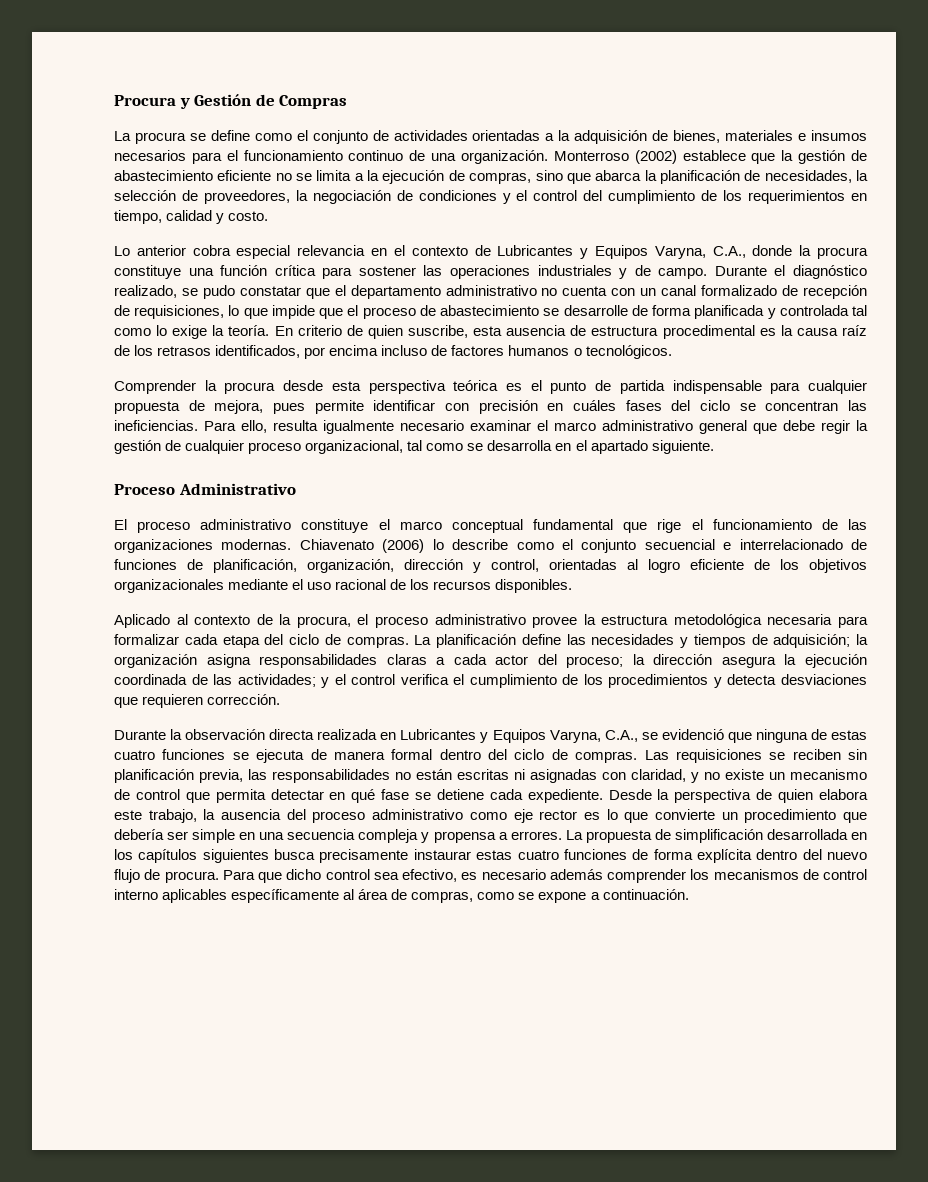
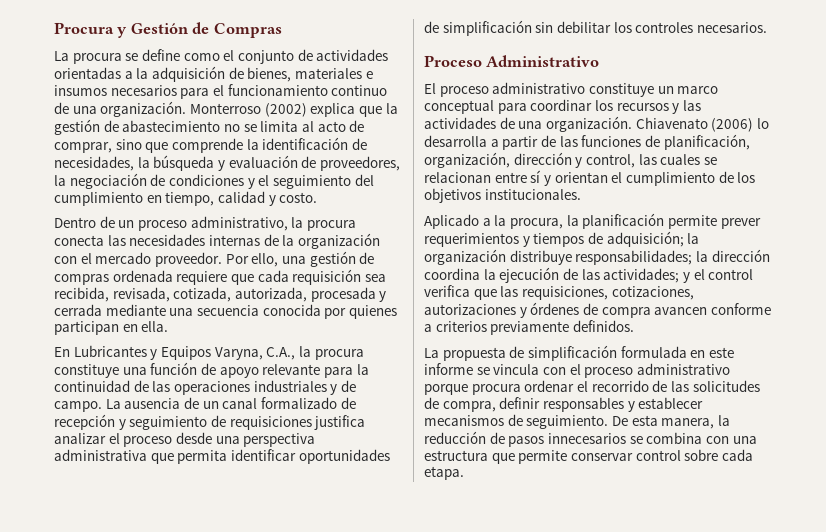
- Monterroso (2002) establece que la gestión de abastecimiento eficiente no se limita a la ejecución de compras, sino que abarca la planificación de necesidades, la selección de proveedores, la negociación de condiciones y el control del cumplimiento de los requerimientos en tiempo, calidad y costo.
+ Monterroso (2002) explica que la gestión de abastecimiento no se limita al acto de comprar, sino que comprende la identificación de necesidades, la búsqueda y evaluación de proveedores, la negociación de condiciones y el seguimiento del cumplimiento en tiempo, calidad y costo.
- Lo anterior cobra especial relevancia en el contexto de Lubricantes y Equipos Varyna, C.A., donde la procura constituye una función crítica para sostener las operaciones industriales y de campo.
+ Dentro de un proceso administrativo, la procura conecta las necesidades internas de la organización con el mercado proveedor. Por ello, una gestión de compras ordenada requiere que cada requisición sea recibida, revisada, cotizada, autorizada, procesada y cerrada mediante una secuencia conocida por quienes participan en ella.
+ En Lubricantes y Equipos Varyna, C.A., la procura constituye una función de apoyo relevante para la continuidad de las operaciones industriales y de campo.
- Durante el diagnóstico realizado, se pudo constatar que el departamento administrativo no cuenta con un canal formalizado de recepción de requisiciones, lo que impide que el proceso de abastecimiento se desarrolle de forma planificada y controlada tal como lo exige la teoría. En criterio de quien suscribe, esta ausencia de estructura procedimental es la causa raíz de los retrasos identificados, por encima incluso de factores humanos o tecnológicos.
- Comprender la procura desde esta perspectiva teórica es el punto de partida indispensable para cualquier propuesta de mejora, pues permite identificar con precisión en cuáles fases del ciclo se concentran las ineficiencias. Para ello, resulta igualmente necesario examinar el marco administrativo general que debe regir la gestión de cualquier proceso organizacional, tal como se desarrolla en el apartado siguiente.
+ La ausencia de un canal formalizado de recepción y seguimiento de requisiciones justifica analizar el proceso desde una perspectiva administrativa que permita identificar oportunidades de simplificación sin debilitar los controles necesarios.
- El proceso administrativo constituye el marco conceptual fundamental que rige el funcionamiento de las organizaciones modernas. Chiavenato (2006) lo describe como el conjunto secuencial e interrelacionado de funciones de planificación, organización, dirección y control, orientadas al logro eficiente de los objetivos organizacionales mediante el uso racional de los recursos disponibles.
- Aplicado al contexto de la procura, el proceso administrativo provee la estructura metodológica necesaria para formalizar cada etapa del ciclo de compras. La planificación define las necesidades y tiempos de adquisición; la organización asigna responsabilidades claras a cada actor del proceso; la dirección asegura la ejecución coordinada de las actividades; y el control verifica el cumplimiento de los procedimientos y detecta desviaciones que requieren corrección.
- Durante la observación directa realizada en Lubricantes y Equipos Varyna, C.A., se evidenció que ninguna de estas cuatro funciones se ejecuta de manera formal dentro del ciclo de compras. Las requisiciones se reciben sin planificación previa, las responsabilidades no están escritas ni asignadas con claridad, y no existe un mecanismo de control que permita detectar en qué fase se detiene cada expediente. Desde la perspectiva de quien elabora este trabajo, la ausencia del proceso administrativo como eje rector es lo que convierte un procedimiento que debería ser simple en una secuencia compleja y propensa a errores. La propuesta de simplificación desarrollada en los capítulos siguientes busca precisamente instaurar estas cuatro funciones de forma explícita dentro del nuevo flujo de procura. Para que dicho control sea efectivo, es necesario además comprender los mecanismos de control interno aplicables específicamente al área de compras, como se expone a continuación.
+ El proceso administrativo constituye un marco conceptual para coordinar los recursos y las actividades de una organización. Chiavenato (2006) lo desarrolla a partir de las funciones de planificación, organización, dirección y control, las cuales se relacionan entre sí y orientan el cumplimiento de los objetivos institucionales.
+ Aplicado a la procura, la planificación permite prever requerimientos y tiempos de adquisición; la organización distribuye responsabilidades; la dirección coordina la ejecución de las actividades; y el control verifica que las requisiciones, cotizaciones, autorizaciones y órdenes de compra avancen conforme a criterios previamente definidos.
+ La propuesta de simplificación formulada en este informe se vincula con el proceso administrativo porque procura ordenar el recorrido de las solicitudes de compra, definir responsables y establecer mecanismos de seguimiento. De esta manera, la reducción de pasos innecesarios se combina con una estructura que permite conservar control sobre cada etapa.

